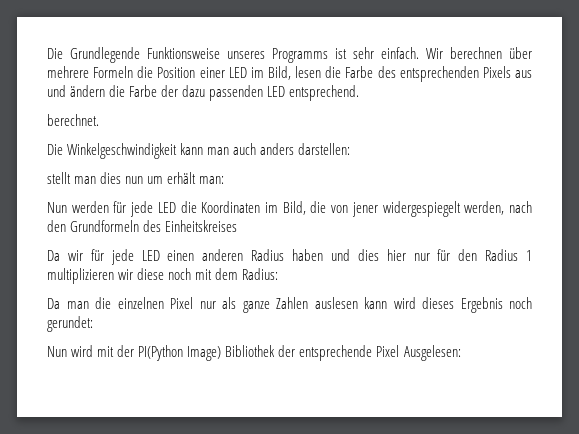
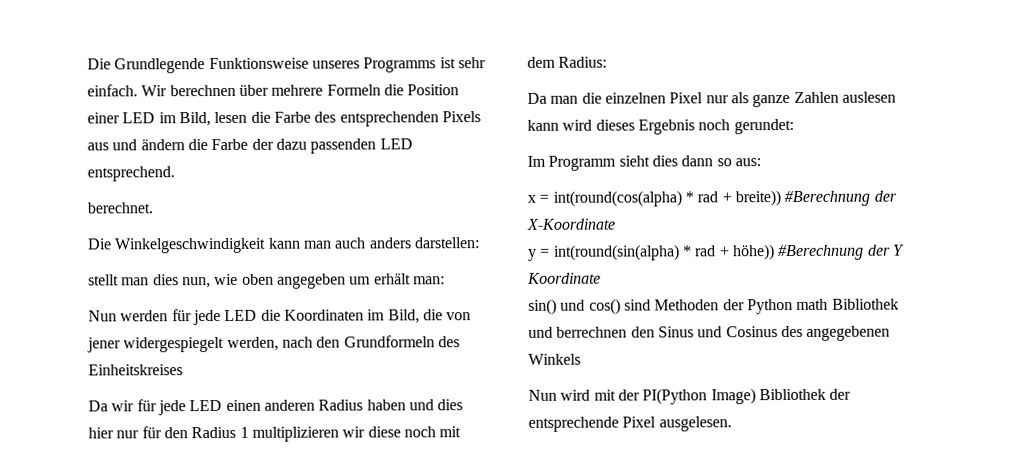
- stellt man dies nun um erhält man:
+ stellt man dies nun, wie oben angegeben um erhält man:
+ Im Programm sieht dies dann so aus:
+ x = int(round(cos(alpha) * rad + breite)) #Berechnung der X-Koordinate
+ y = int(round(sin(alpha) * rad + höhe)) #Berechnung der Y Koordinate
+ sin() und cos() sind Methoden der Python math Bibliothek und berrechnen den Sinus und Cosinus des angegebenen Winkels
- Nun wird mit der PI(Python Image) Bibliothek der entsprechende Pixel Ausgelesen:
+ Nun wird mit der PI(Python Image) Bibliothek der entsprechende Pixel ausgelesen.

